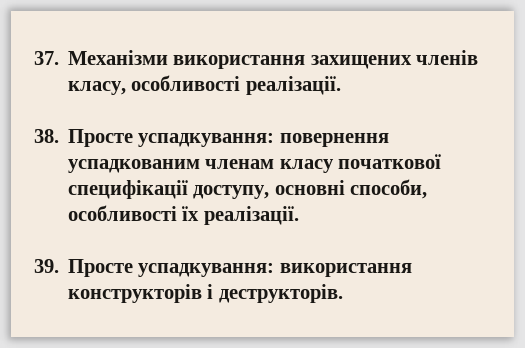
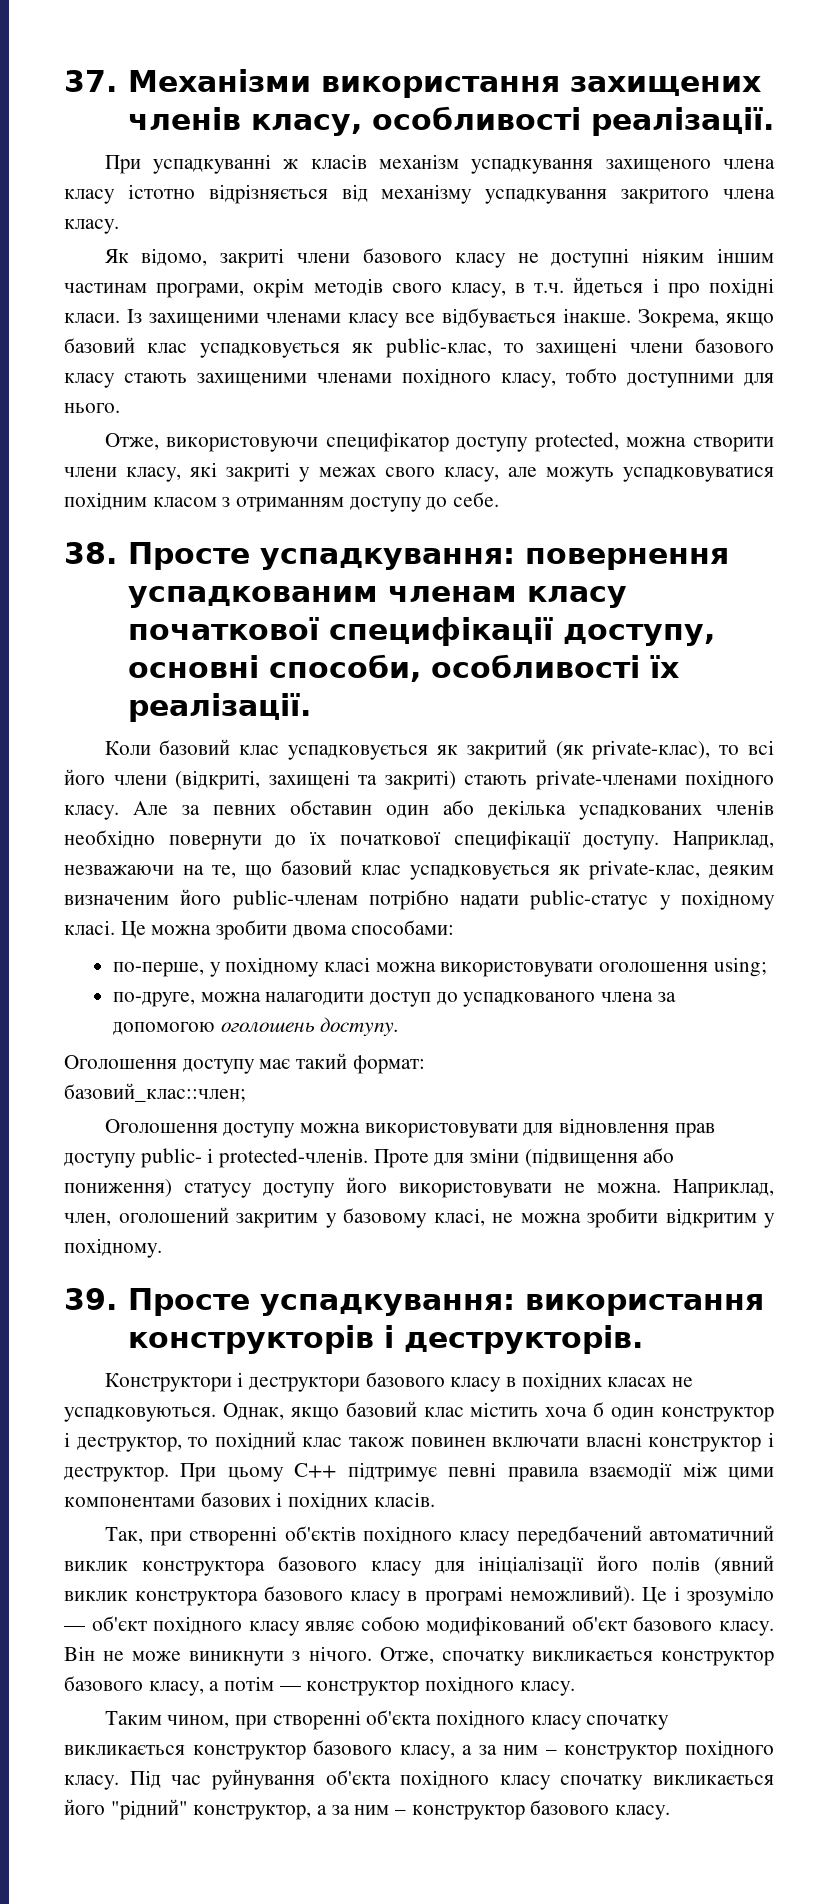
+ При успадкуванні ж класів механізм успадкування захищеного члена класу істотно відрізняється від механізму успадкування закритого члена класу.
+ Як відомо, закриті члени базового класу не доступні ніяким іншим частинам програми, окрім методів свого класу, в т.ч. йдеться і про похідні класи. Із захищеними членами класу все відбувається інакше. Зокрема, якщо базовий клас успадковується як public-клас, то захищені члени базового класу стають захищеними членами похідного класу, тобто доступними для нього.
+ Отже, використовуючи специфікатор доступу protected, можна створити члени класу, які закриті у межах свого класу, але можуть успадковуватися похідним класом з отриманням доступу до себе.
+ Коли базовий клас успадковується як закритий (як private-клас), то всі його члени (відкриті, захищені та закриті) стають private-членами похідного класу. Але за певних обставин один або декілька успадкованих членів необхідно повернути до їх початкової специфікації доступу. Наприклад, незважаючи на те, що базовий клас успадковується як private-клас, деяким визначеним його public-членам потрібно надати public-статус у похідному класі. Це можна зробити двома способами:
+ по-перше, у похідному класі можна використовувати оголошення using;
+ по-друге, можна налагодити доступ до успадкованого члена за допомогою оголошень доступу.
+ Оголошення доступу має такий формат:
+ базовий_клас::член;
+ Оголошення доступу можна використовувати для відновлення прав доступу public- і protected-членів. Проте для зміни (підвищення або пониження) статусу доступу його використовувати не можна. Наприклад, член, оголошений закритим у базовому класі, не можна зробити відкритим у похідному.
+ Конструктори і деструктори базового класу в похідних класах не успадковуються. Однак, якщо базовий клас містить хоча б один конструктор і деструктор, то похідний клас також повинен включати власні конструктор і деструктор. При цьому С++ підтримує певні правила взаємодії між цими компонентами базових і похідних класів.
+ Так, при створенні об'єктів похідного класу передбачений автоматичний виклик конструктора базового класу для ініціалізації його полів (явний виклик конструктора базового класу в програмі неможливий). Це і зрозуміло — об'єкт похідного класу являє собою модифікований об'єкт базового класу. Він не може виникнути з нічого. Отже, спочатку викликається конструктор базового класу, а потім — конструктор похідного класу.
+ Таким чином, при створенні об'єкта похідного класу спочатку викликається конструктор базового класу, а за ним – конструктор похідного класу. Під час руйнування об'єкта похідного класу спочатку викликається його "рідний" конструктор, а за ним – конструктор базового класу.

